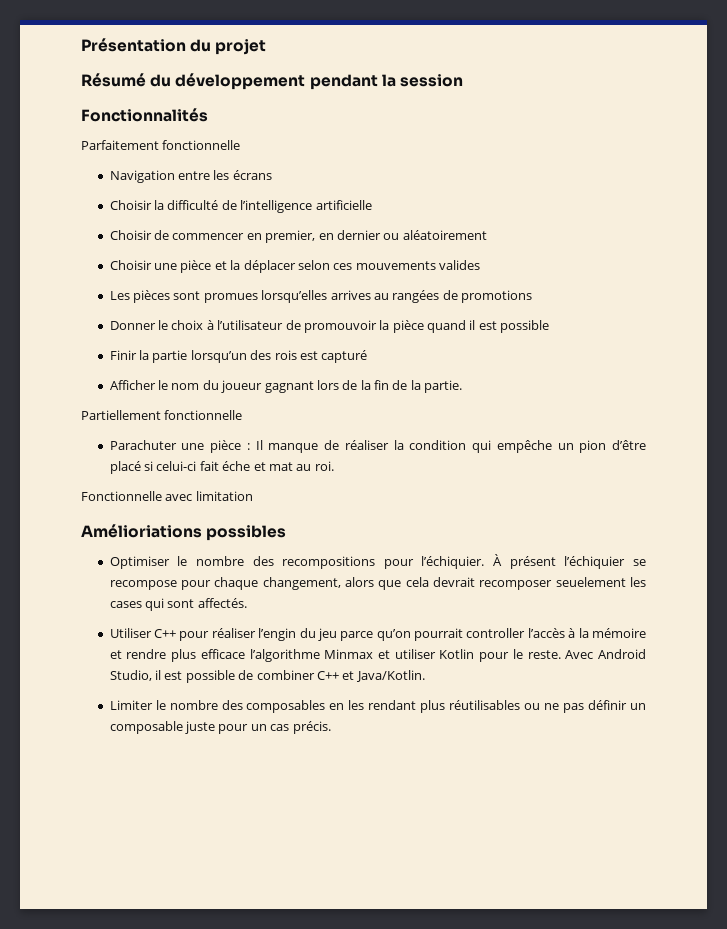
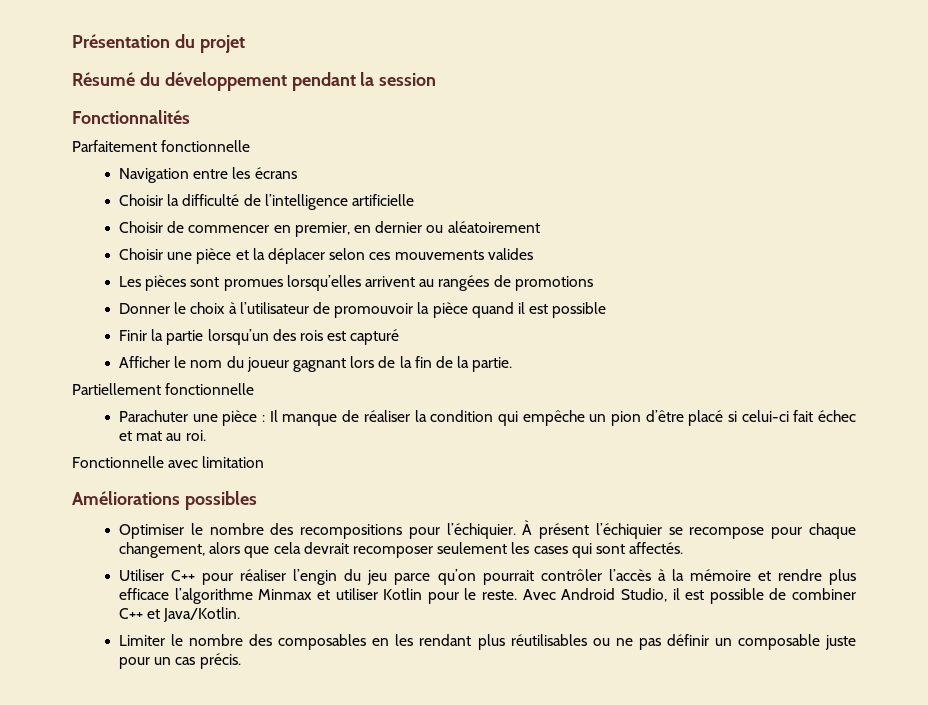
- Les pièces sont promues lorsqu’elles arrives au rangées de promotions
+ Les pièces sont promues lorsqu’elles arrivent au rangées de promotions
- Parachuter une pièce : Il manque de réaliser la condition qui empêche un pion d’être placé si celui-ci fait éche et mat au roi.
+ Parachuter une pièce : Il manque de réaliser la condition qui empêche un pion d’être placé si celui-ci fait échec et mat au roi.
- Amélioriations possibles
+ Améliorations possibles
- À présent l’échiquier se recompose pour chaque changement, alors que cela devrait recomposer seuelement les cases qui sont affectés.
+ À présent l’échiquier se recompose pour chaque changement, alors que cela devrait recomposer seulement les cases qui sont affectés.
- Utiliser C++ pour réaliser l’engin du jeu parce qu’on pourrait controller l’accès à la mémoire et rendre plus efficace l’algorithme Minmax et utiliser Kotlin pour le reste.
+ Utiliser C++ pour réaliser l’engin du jeu parce qu’on pourrait contrôler l’accès à la mémoire et rendre plus efficace l’algorithme Minmax et utiliser Kotlin pour le reste.

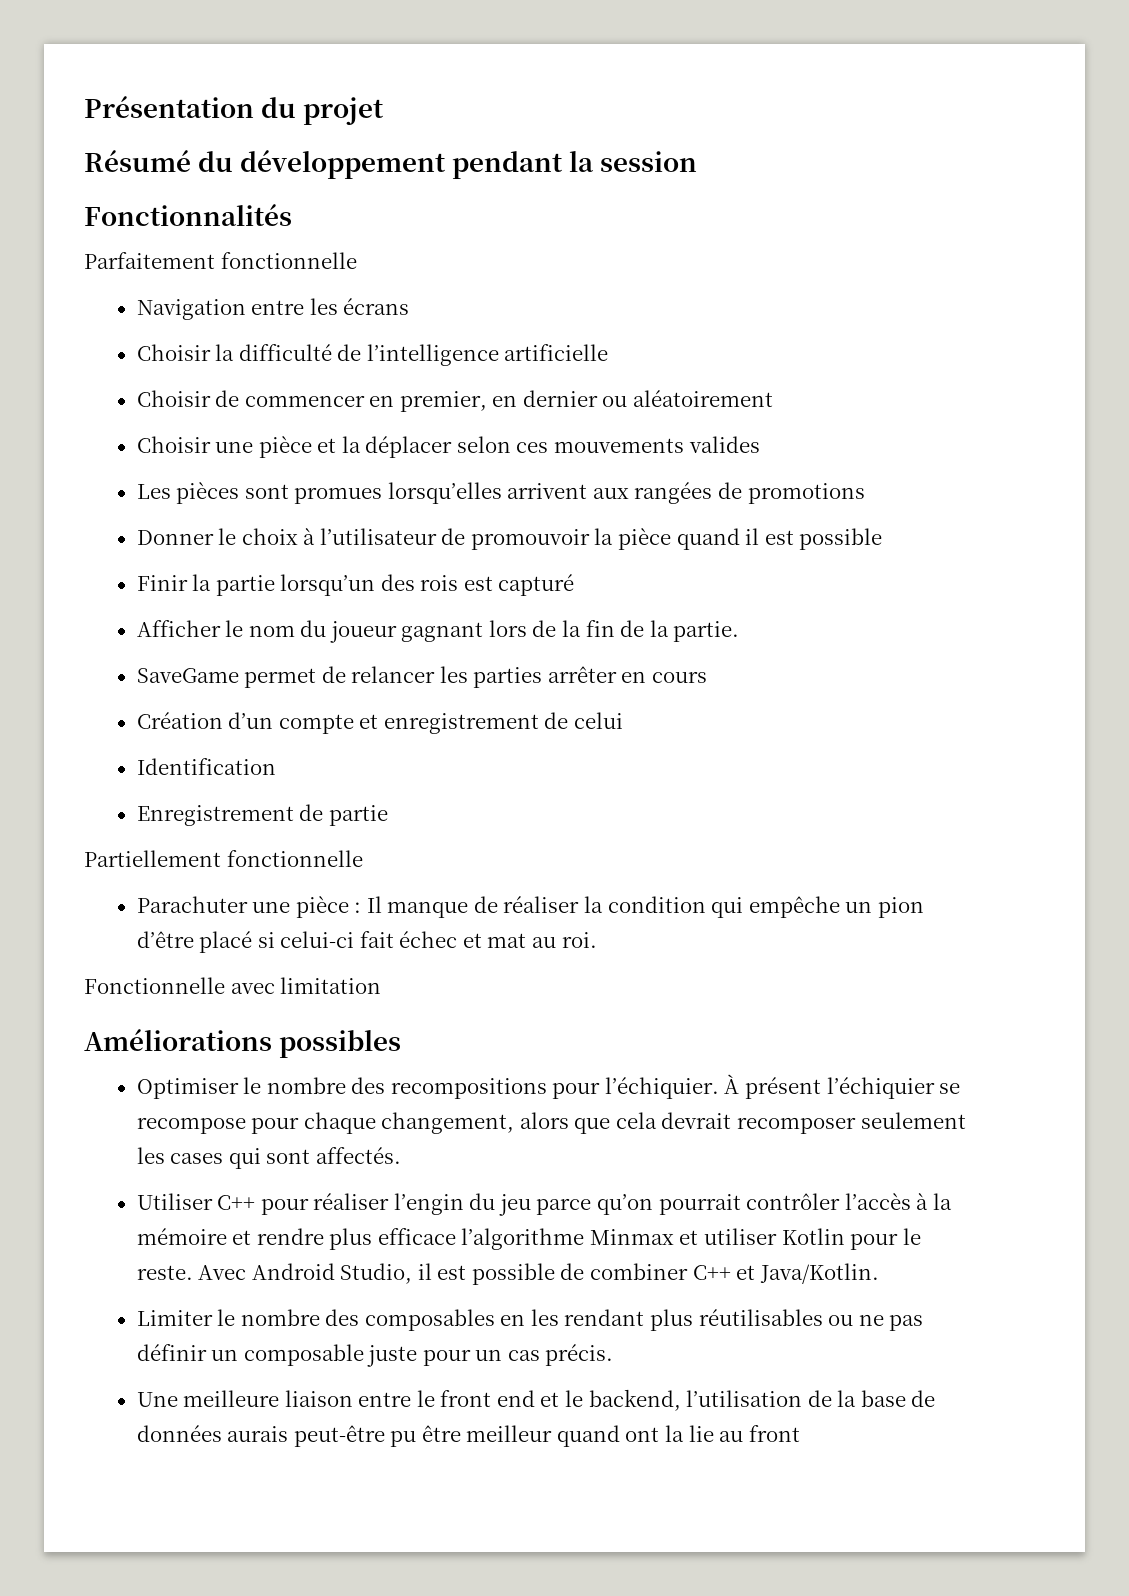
- Les pièces sont promues lorsqu’elles arrivent au rangées de promotions
+ Les pièces sont promues lorsqu’elles arrivent aux rangées de promotions
+ SaveGame permet de relancer les parties arrêter en cours
+ Création d’un compte et enregistrement de celui
+ Identification
+ Enregistrement de partie
+ Une meilleure liaison entre le front end et le backend, l’utilisation de la base de données aurais peut-être pu être meilleur quand ont la lie au front

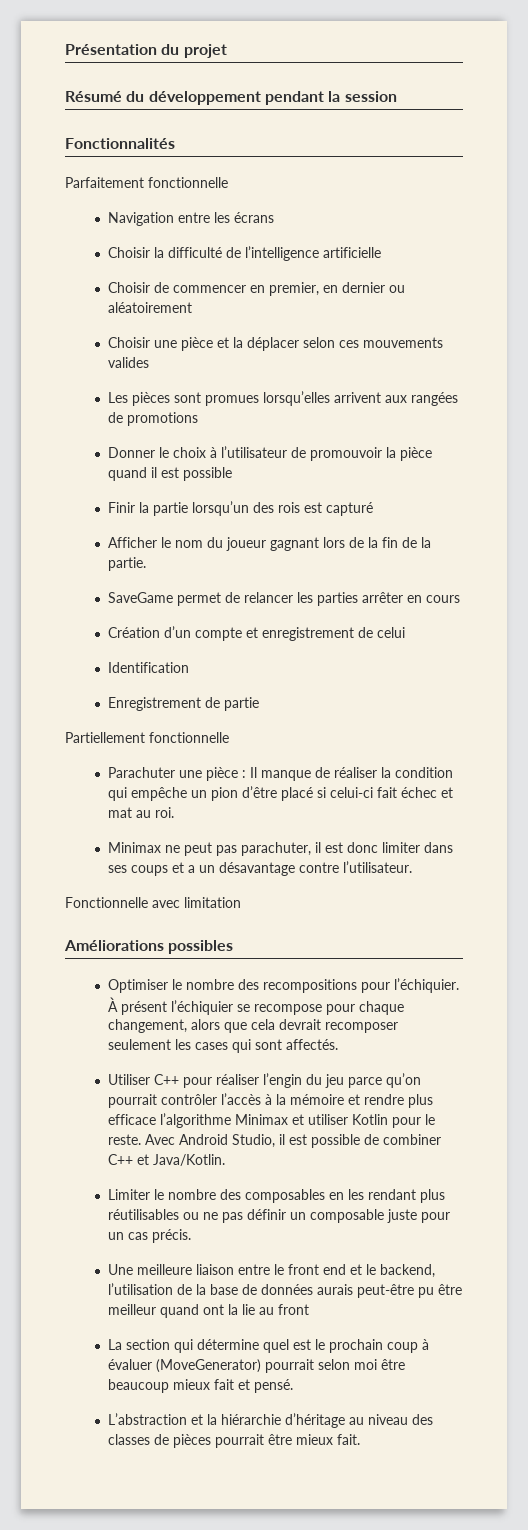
+ Minimax ne peut pas parachuter, il est donc limiter dans ses coups et a un désavantage contre l’utilisateur.
- Utiliser C++ pour réaliser l’engin du jeu parce qu’on pourrait contrôler l’accès à la mémoire et rendre plus efficace l’algorithme Minmax et utiliser Kotlin pour le reste.
+ Utiliser C++ pour réaliser l’engin du jeu parce qu’on pourrait contrôler l’accès à la mémoire et rendre plus efficace l’algorithme Minimax et utiliser Kotlin pour le reste.
+ La section qui détermine quel est le prochain coup à évaluer (MoveGenerator) pourrait selon moi être beaucoup mieux fait et pensé.
+ L’abstraction et la hiérarchie d’héritage au niveau des classes de pièces pourrait être mieux fait.

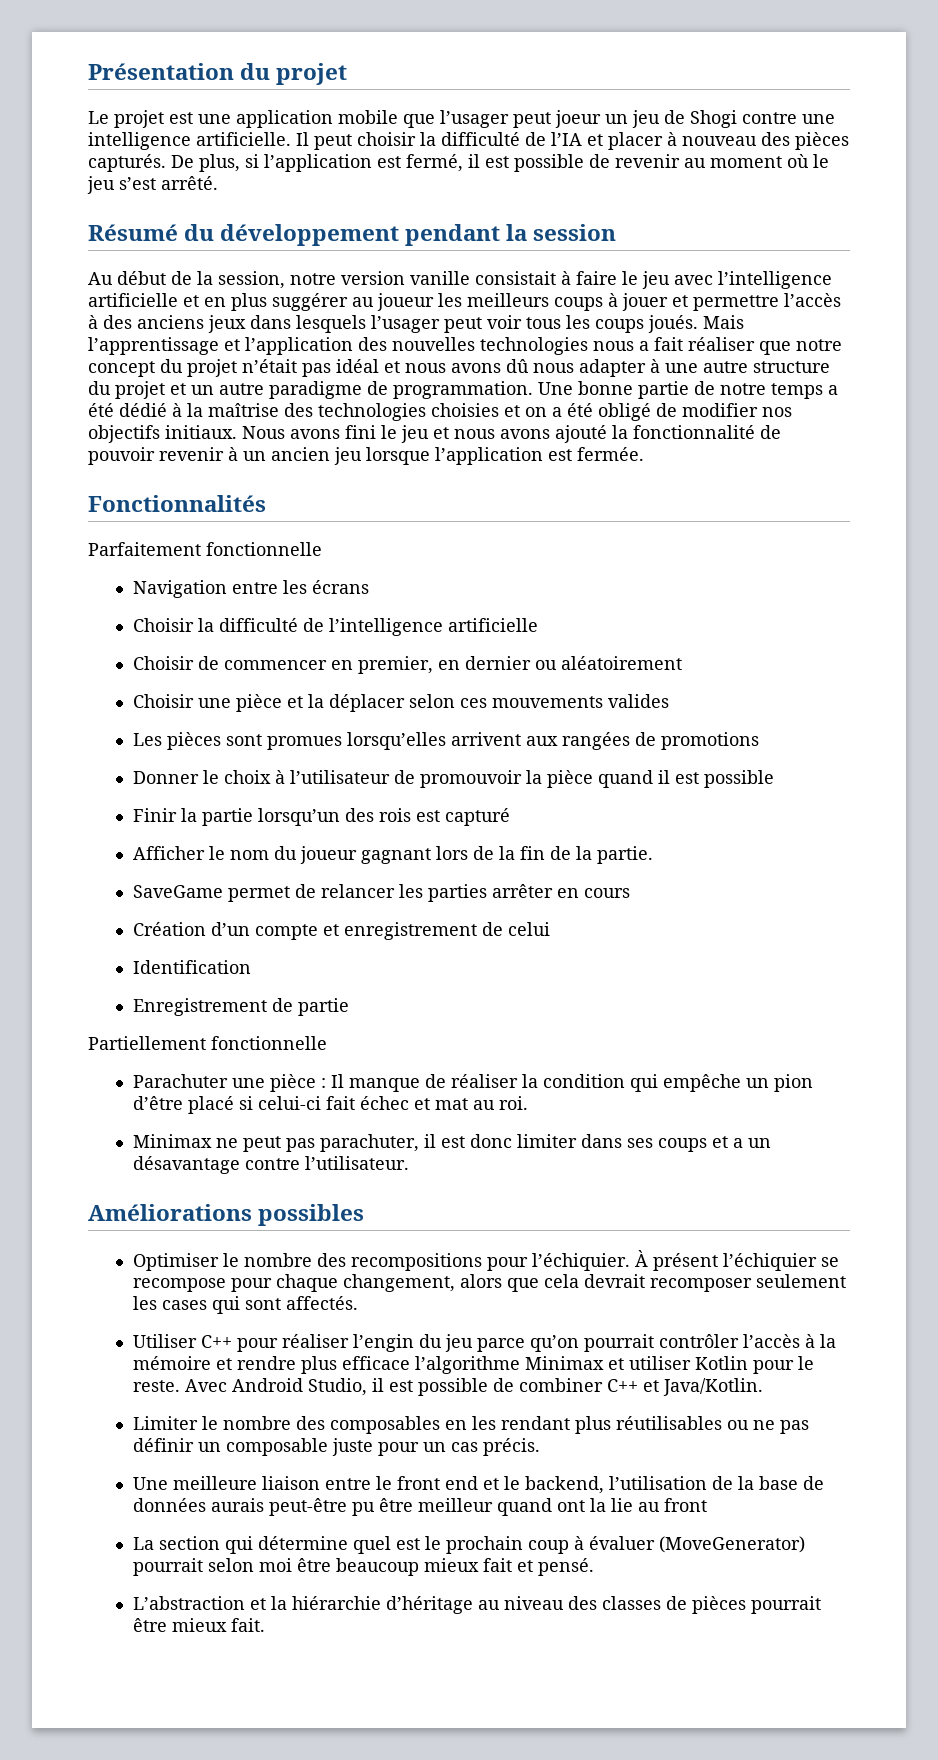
+ Le projet est une application mobile que l’usager peut joeur un jeu de Shogi contre une intelligence artificielle. Il peut choisir la difficulté de l’IA et placer à nouveau des pièces capturés. De plus, si l’application est fermé, il est possible de revenir au moment où le jeu s’est arrêté.
+ Au début de la session, notre version vanille consistait à faire le jeu avec l’intelligence artificielle et en plus suggérer au joueur les meilleurs coups à jouer et permettre l’accès à des anciens jeux dans lesquels l’usager peut voir tous les coups joués. Mais l’apprentissage et l’application des nouvelles technologies nous a fait réaliser que notre concept du projet n’était pas idéal et nous avons dû nous adapter à une autre structure du projet et un autre paradigme de programmation. Une bonne partie de notre temps a été dédié à la maîtrise des technologies choisies et on a été obligé de modifier nos objectifs initiaux. Nous avons fini le jeu et nous avons ajouté la fonctionnalité de pouvoir revenir à un ancien jeu lorsque l’application est fermée.
- Fonctionnelle avec limitation

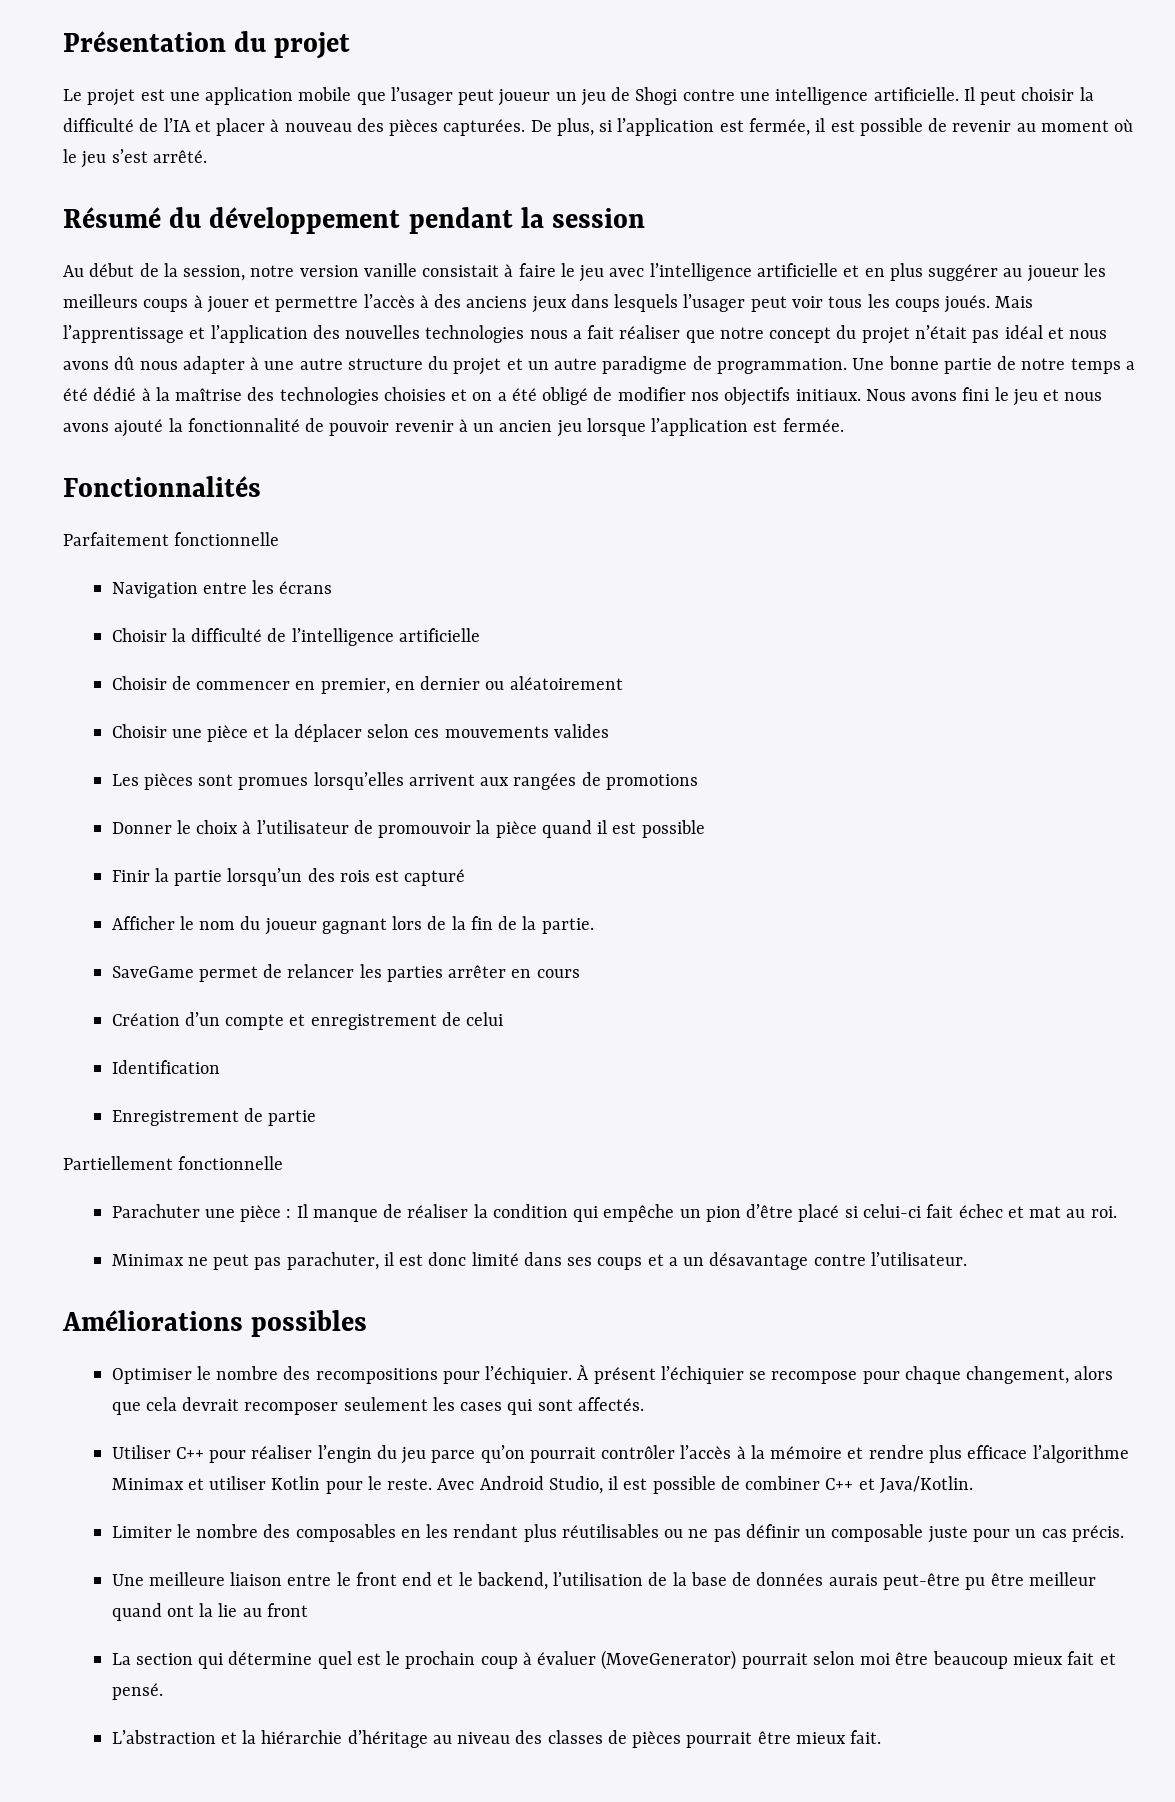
- Le projet est une application mobile que l’usager peut joeur un jeu de Shogi contre une intelligence artificielle.
+ Le projet est une application mobile que l’usager peut joueur un jeu de Shogi contre une intelligence artificielle.
- Il peut choisir la difficulté de l’IA et placer à nouveau des pièces capturés.
+ Il peut choisir la difficulté de l’IA et placer à nouveau des pièces capturées.
- De plus, si l’application est fermé, il est possible de revenir au moment où le jeu s’est arrêté.
+ De plus, si l’application est fermée, il est possible de revenir au moment où le jeu s’est arrêté.
- Minimax ne peut pas parachuter, il est donc limiter dans ses coups et a un désavantage contre l’utilisateur.
+ Minimax ne peut pas parachuter, il est donc limité dans ses coups et a un désavantage contre l’utilisateur.

